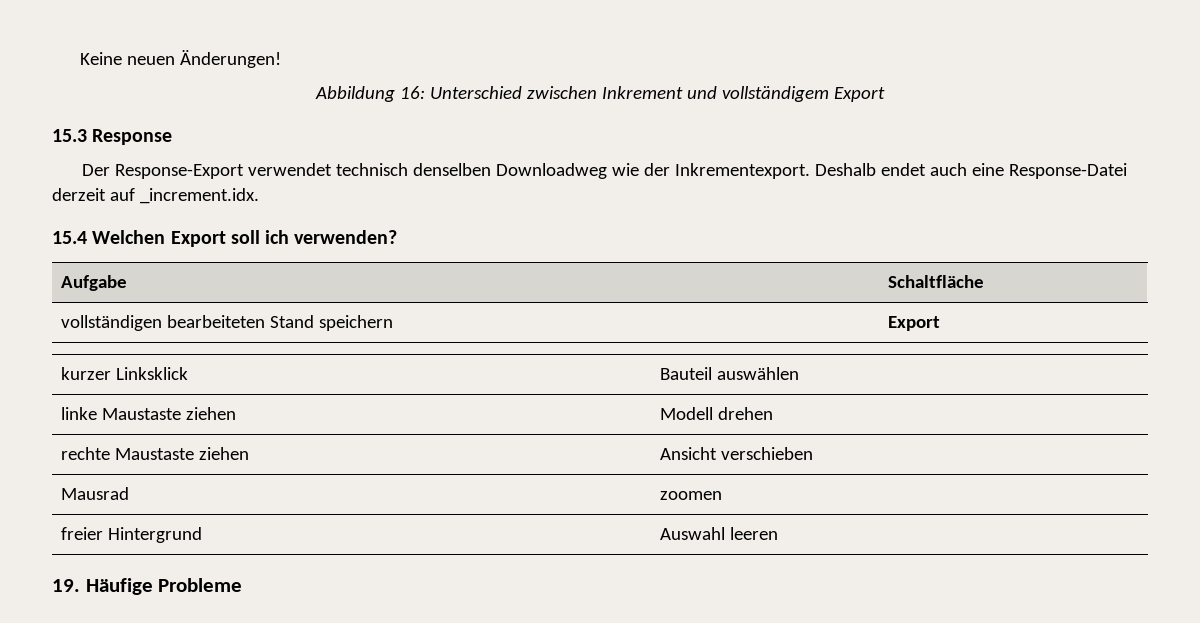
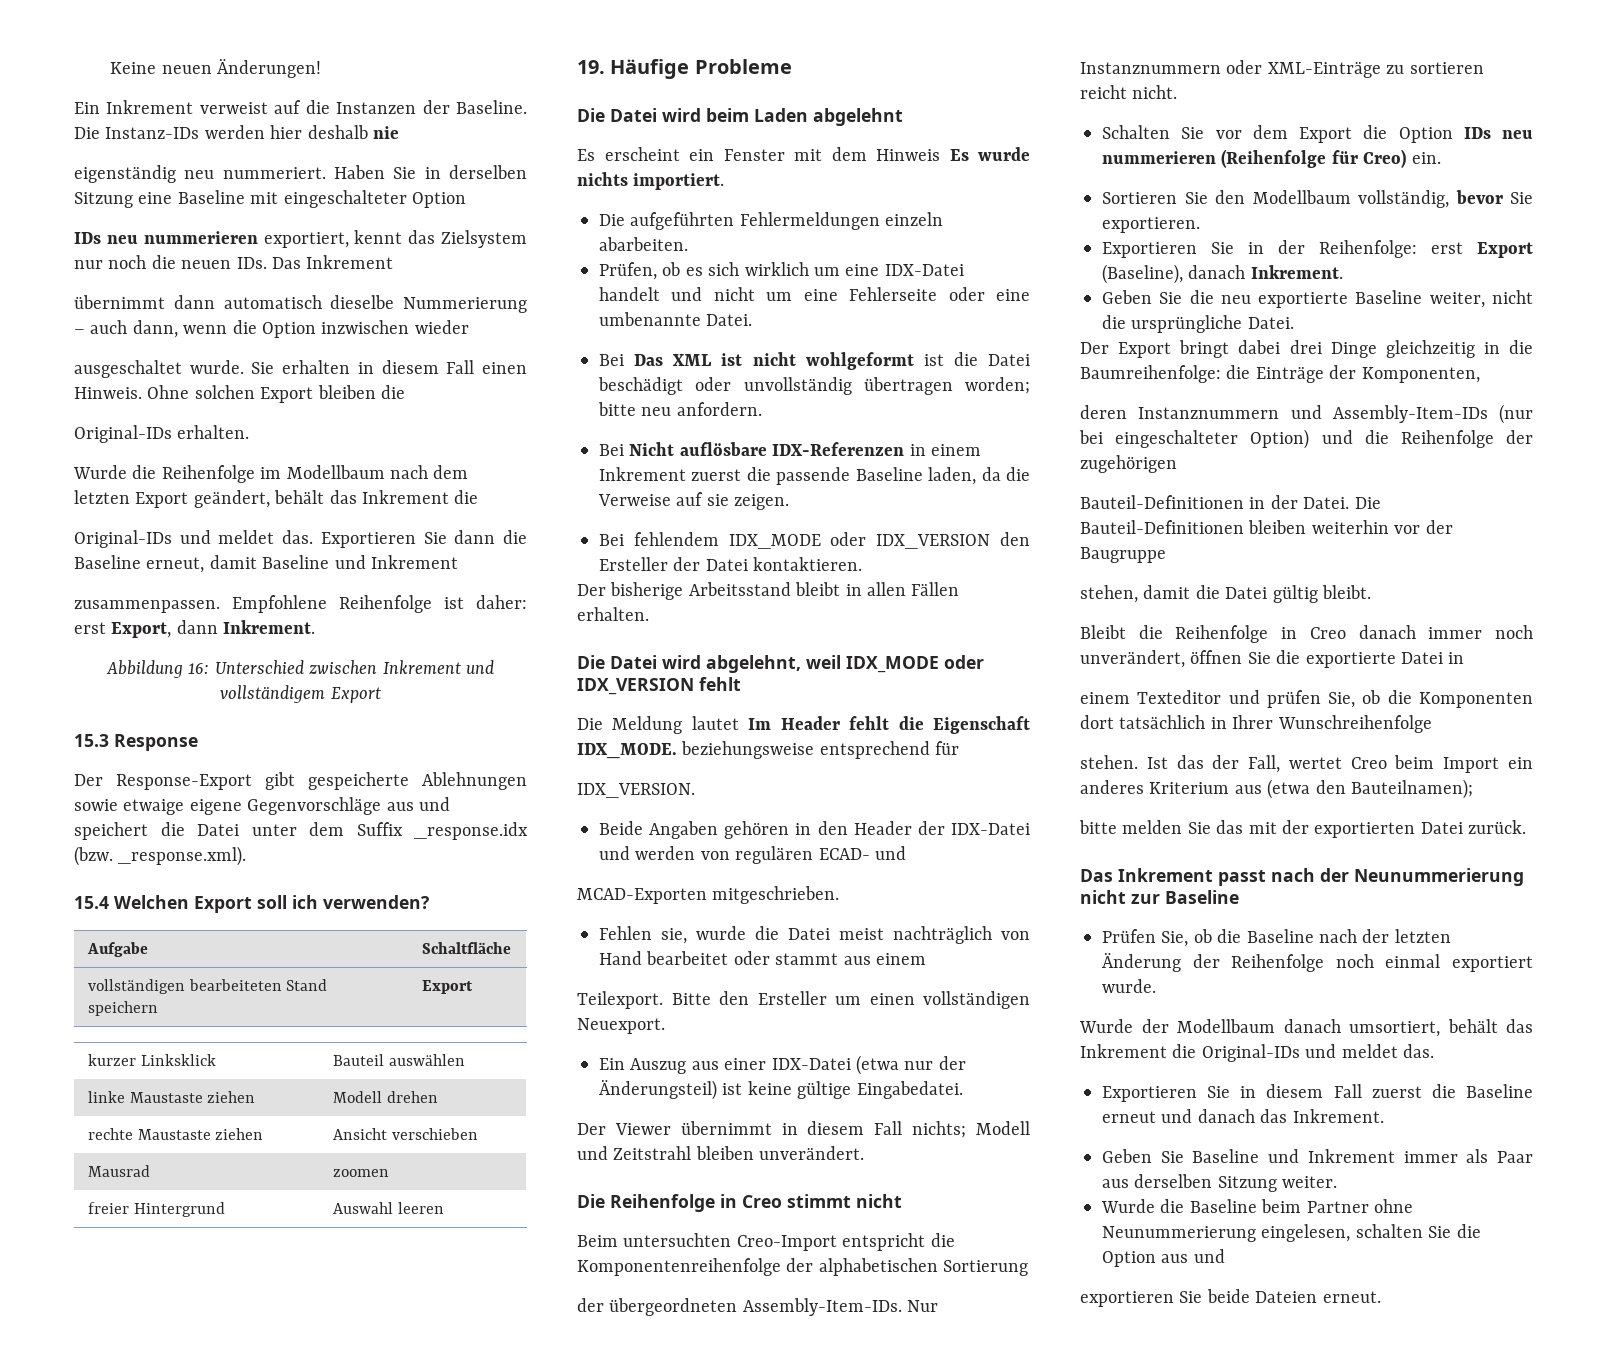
+ Ein Inkrement verweist auf die Instanzen der Baseline. Die Instanz-IDs werden hier deshalb nie
+ eigenständig neu nummeriert. Haben Sie in derselben Sitzung eine Baseline mit eingeschalteter Option
+ IDs neu nummerieren exportiert, kennt das Zielsystem nur noch die neuen IDs. Das Inkrement
+ übernimmt dann automatisch dieselbe Nummerierung – auch dann, wenn die Option inzwischen wieder
+ ausgeschaltet wurde. Sie erhalten in diesem Fall einen Hinweis. Ohne solchen Export bleiben die
+ Original-IDs erhalten.
+ Wurde die Reihenfolge im Modellbaum nach dem letzten Export geändert, behält das Inkrement die
+ Original-IDs und meldet das. Exportieren Sie dann die Baseline erneut, damit Baseline und Inkrement
+ zusammenpassen. Empfohlene Reihenfolge ist daher: erst Export, dann Inkrement.
- Der Response-Export verwendet technisch denselben Downloadweg wie der Inkrementexport. Deshalb endet auch eine Response-Datei derzeit auf _increment.idx.
+ Der Response-Export gibt gespeicherte Ablehnungen sowie etwaige eigene Gegenvorschläge aus und speichert die Datei unter dem Suffix _response.idx (bzw. _response.xml).
+ Die Datei wird beim Laden abgelehnt
+ Es erscheint ein Fenster mit dem Hinweis Es wurde nichts importiert.
+ Die aufgeführten Fehlermeldungen einzeln abarbeiten.
+ Prüfen, ob es sich wirklich um eine IDX-Datei handelt und nicht um eine Fehlerseite oder eine umbenannte Datei.
+ Bei Das XML ist nicht wohlgeformt ist die Datei beschädigt oder unvollständig übertragen worden; bitte neu anfordern.
+ Bei Nicht auflösbare IDX-Referenzen in einem Inkrement zuerst die passende Baseline laden, da die Verweise auf sie zeigen.
+ Bei fehlendem IDX_MODE oder IDX_VERSION den Ersteller der Datei kontaktieren.
+ Der bisherige Arbeitsstand bleibt in allen Fällen erhalten.
+ Die Datei wird abgelehnt, weil IDX_MODE oder IDX_VERSION fehlt
+ Die Meldung lautet Im Header fehlt die Eigenschaft IDX_MODE. beziehungsweise entsprechend für
+ IDX_VERSION.
+ Beide Angaben gehören in den Header der IDX-Datei und werden von regulären ECAD- und
+ MCAD-Exporten mitgeschrieben.
+ Fehlen sie, wurde die Datei meist nachträglich von Hand bearbeitet oder stammt aus einem
+ Teilexport. Bitte den Ersteller um einen vollständigen Neuexport.
+ Ein Auszug aus einer IDX-Datei (etwa nur der Änderungsteil) ist keine gültige Eingabedatei.
+ Der Viewer übernimmt in diesem Fall nichts; Modell und Zeitstrahl bleiben unverändert.
+ Die Reihenfolge in Creo stimmt nicht
+ Beim untersuchten Creo-Import entspricht die Komponentenreihenfolge der alphabetischen Sortierung
+ der übergeordneten Assembly-Item-IDs. Nur Instanznummern oder XML-Einträge zu sortieren reicht nicht.
+ Schalten Sie vor dem Export die Option IDs neu nummerieren (Reihenfolge für Creo) ein.
+ Sortieren Sie den Modellbaum vollständig, bevor Sie exportieren.
+ Exportieren Sie in der Reihenfolge: erst Export (Baseline), danach Inkrement.
+ Geben Sie die neu exportierte Baseline weiter, nicht die ursprüngliche Datei.
+ Der Export bringt dabei drei Dinge gleichzeitig in die Baumreihenfolge: die Einträge der Komponenten,
+ deren Instanznummern und Assembly-Item-IDs (nur bei eingeschalteter Option) und die Reihenfolge der zugehörigen
+ Bauteil-Definitionen in der Datei. Die Bauteil-Definitionen bleiben weiterhin vor der Baugruppe
+ stehen, damit die Datei gültig bleibt.
+ Bleibt die Reihenfolge in Creo danach immer noch unverändert, öffnen Sie die exportierte Datei in
+ einem Texteditor und prüfen Sie, ob die Komponenten dort tatsächlich in Ihrer Wunschreihenfolge
+ stehen. Ist das der Fall, wertet Creo beim Import ein anderes Kriterium aus (etwa den Bauteilnamen);
+ bitte melden Sie das mit der exportierten Datei zurück.
+ Das Inkrement passt nach der Neunummerierung nicht zur Baseline
+ Prüfen Sie, ob die Baseline nach der letzten Änderung der Reihenfolge noch einmal exportiert wurde.
+ Wurde der Modellbaum danach umsortiert, behält das Inkrement die Original-IDs und meldet das.
+ Exportieren Sie in diesem Fall zuerst die Baseline erneut und danach das Inkrement.
+ Geben Sie Baseline und Inkrement immer als Paar aus derselben Sitzung weiter.
+ Wurde die Baseline beim Partner ohne Neunummerierung eingelesen, schalten Sie die Option aus und
+ exportieren Sie beide Dateien erneut.

